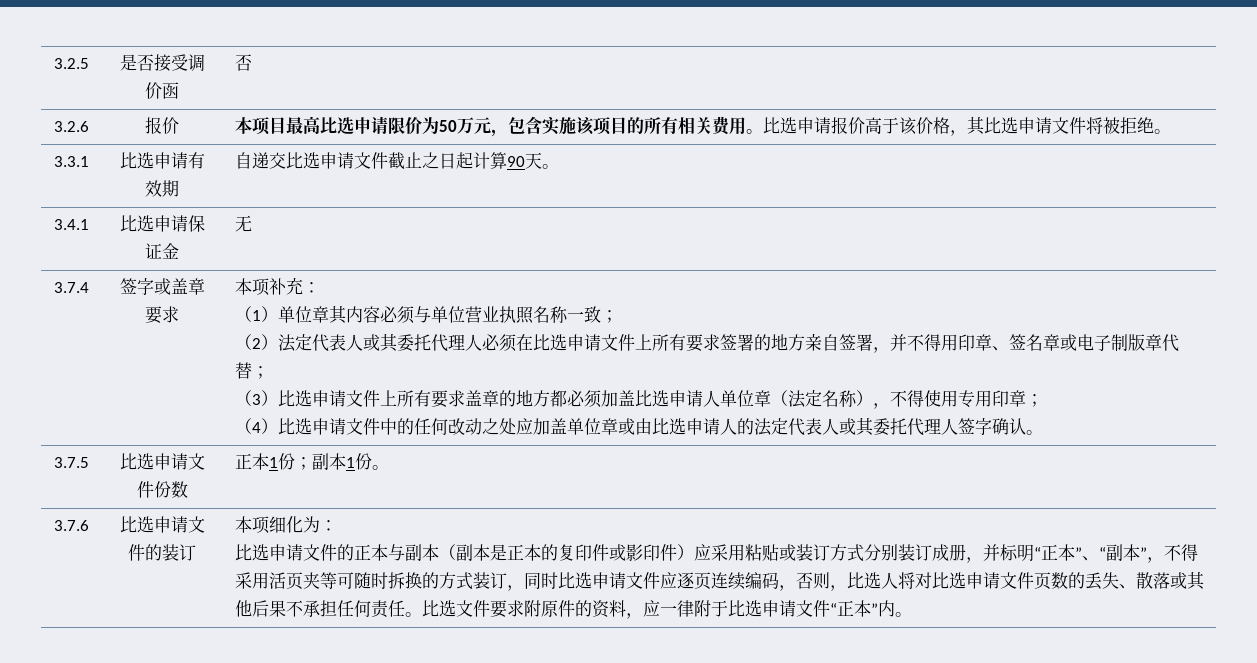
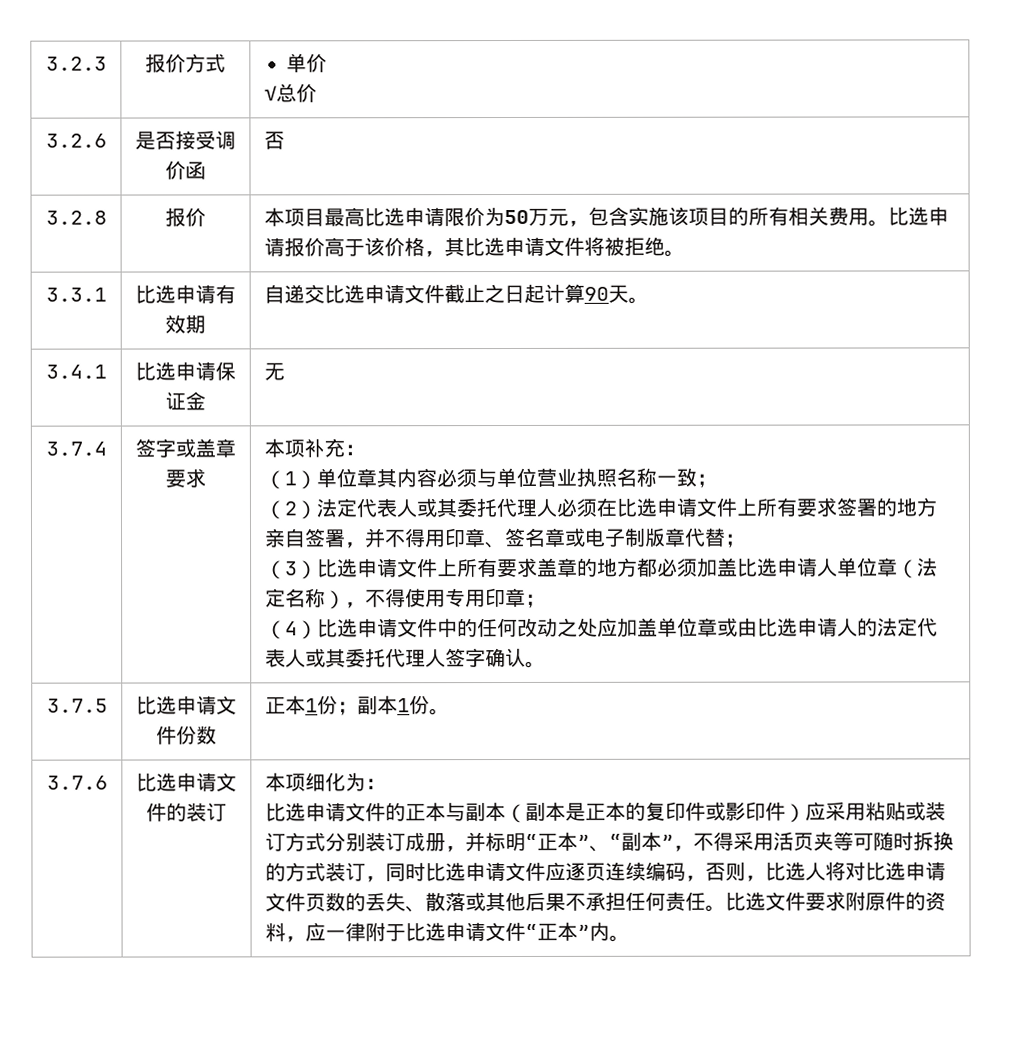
- 3.2.5 | 是否接受调价函 | 否
+ 3.2.3 | 报价方式 | 单价
+ √总价
+ 3.2.6 | 是否接受调价函 | 否
- 3.2.6 | 报价 | 本项目最高比选申请限价为50万元，包含实施该项目的所有相关费用。比选申请报价高于该价格，其比选申请文件将被拒绝。
+ 3.2.8 | 报价 | 本项目最高比选申请限价为50万元，包含实施该项目的所有相关费用。比选申请报价高于该价格，其比选申请文件将被拒绝。

